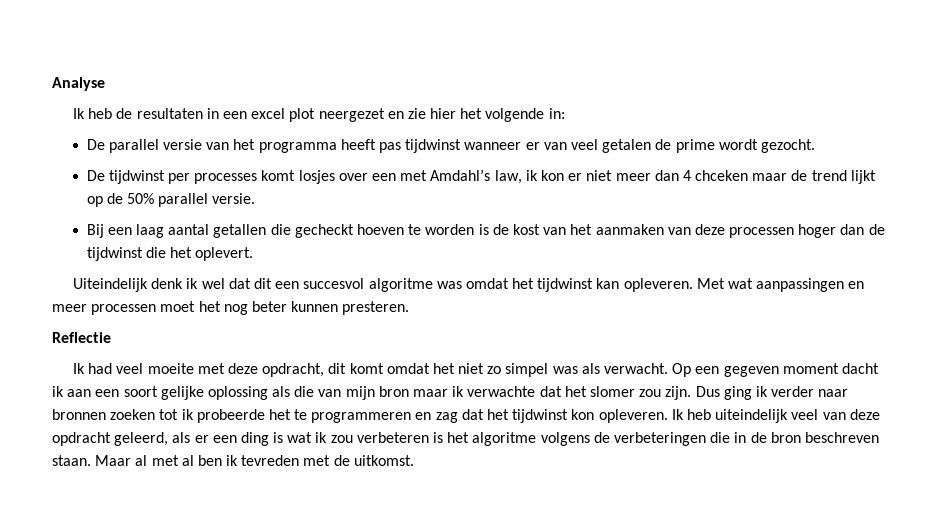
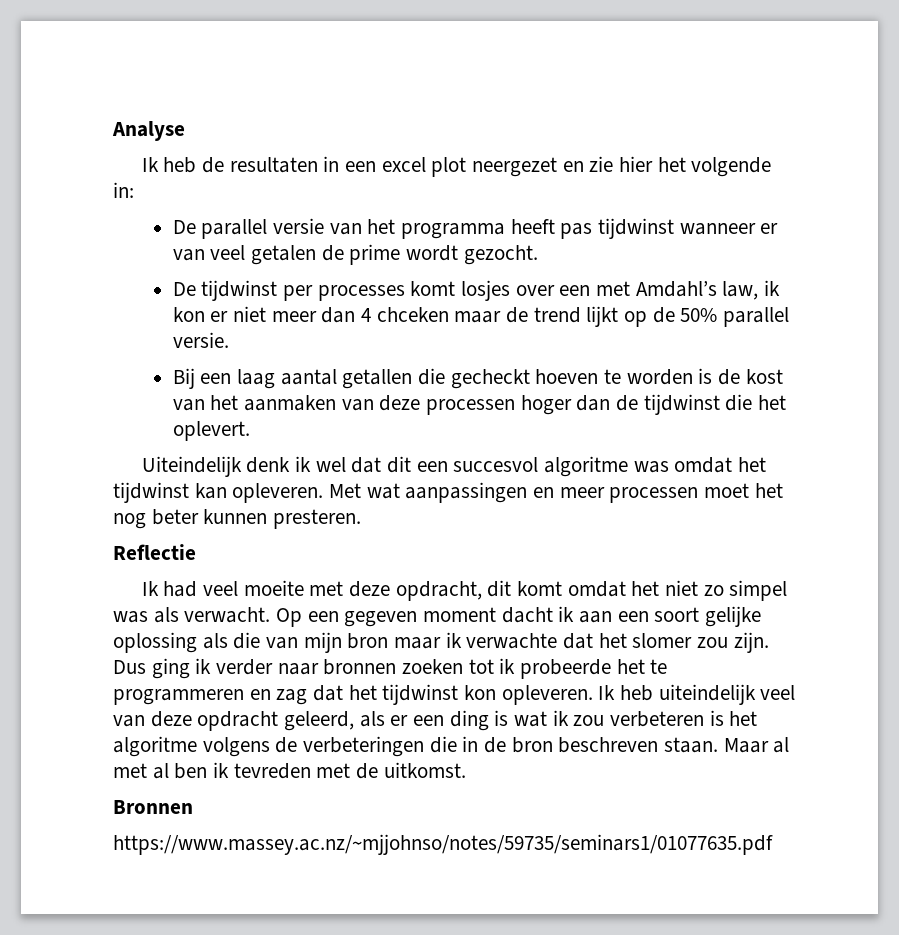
+ Bronnen
+ https://www.massey.ac.nz/~mjjohnso/notes/59735/seminars1/01077635.pdf

